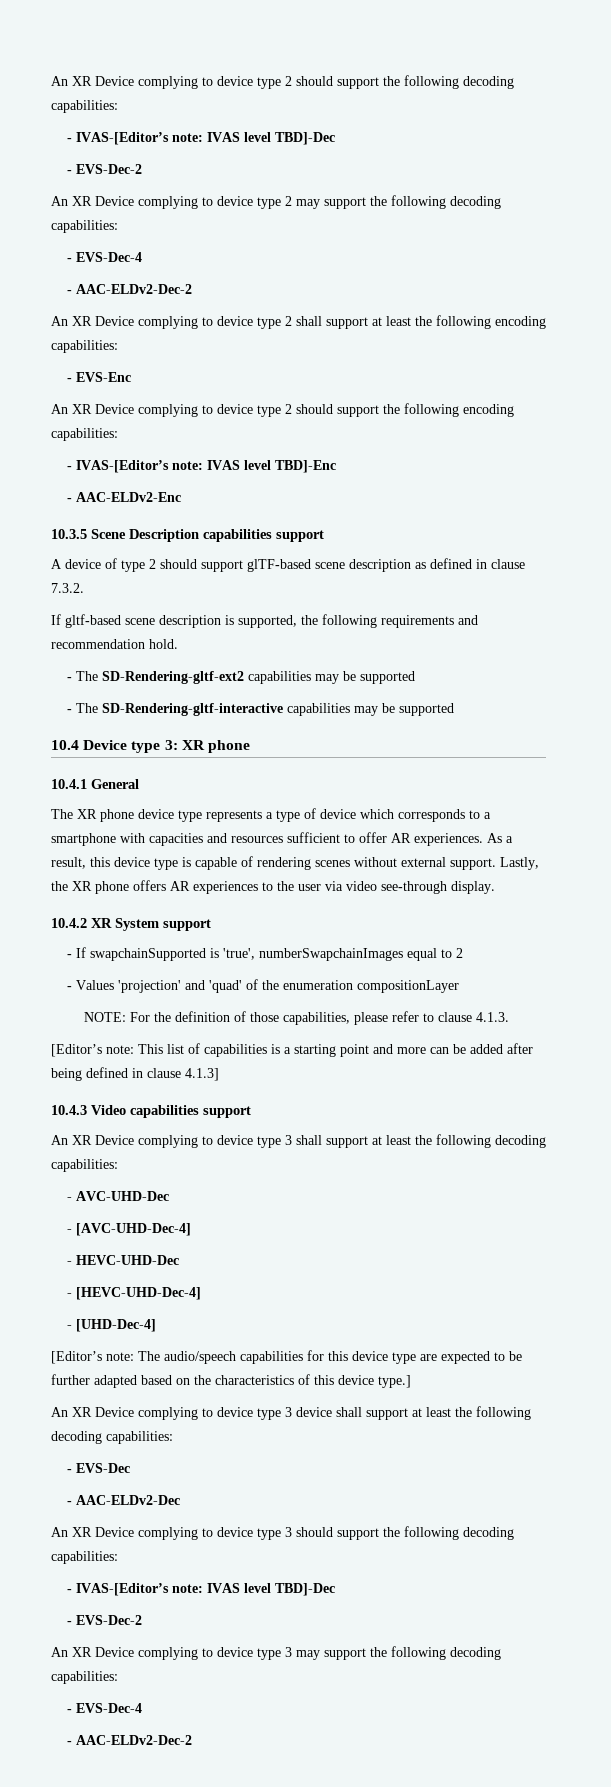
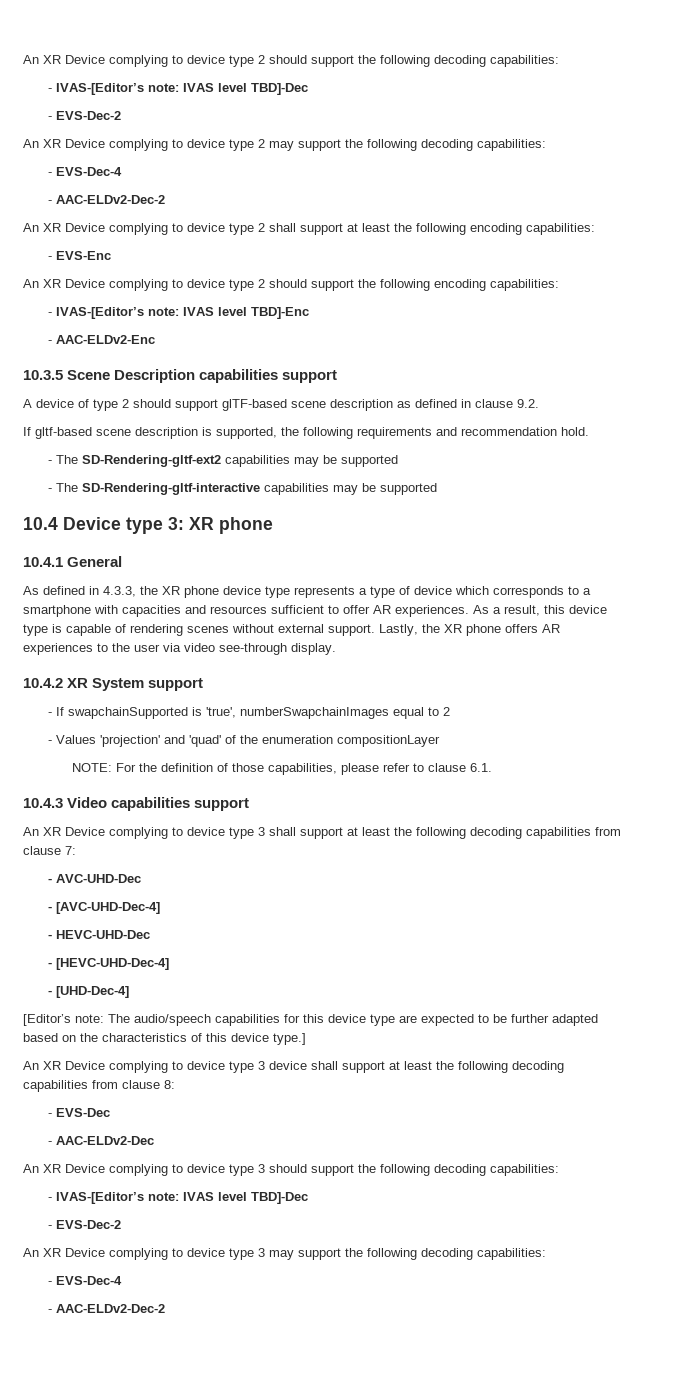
- A device of type 2 should support glTF-based scene description as defined in clause 7.3.2.
+ A device of type 2 should support glTF-based scene description as defined in clause 9.2.
- The XR phone device type represents a type of device which corresponds to a smartphone with capacities and resources sufficient to offer AR experiences.
+ As defined in 4.3.3, the XR phone device type represents a type of device which corresponds to a smartphone with capacities and resources sufficient to offer AR experiences.
- NOTE: For the definition of those capabilities, please refer to clause 4.1.3.
- [Editor’s note: This list of capabilities is a starting point and more can be added after being defined in clause 4.1.3]
+ NOTE: For the definition of those capabilities, please refer to clause 6.1.
- An XR Device complying to device type 3 shall support at least the following decoding capabilities:
+ An XR Device complying to device type 3 shall support at least the following decoding capabilities from clause 7:
- An XR Device complying to device type 3 device shall support at least the following decoding capabilities:
+ An XR Device complying to device type 3 device shall support at least the following decoding capabilities from clause 8:

